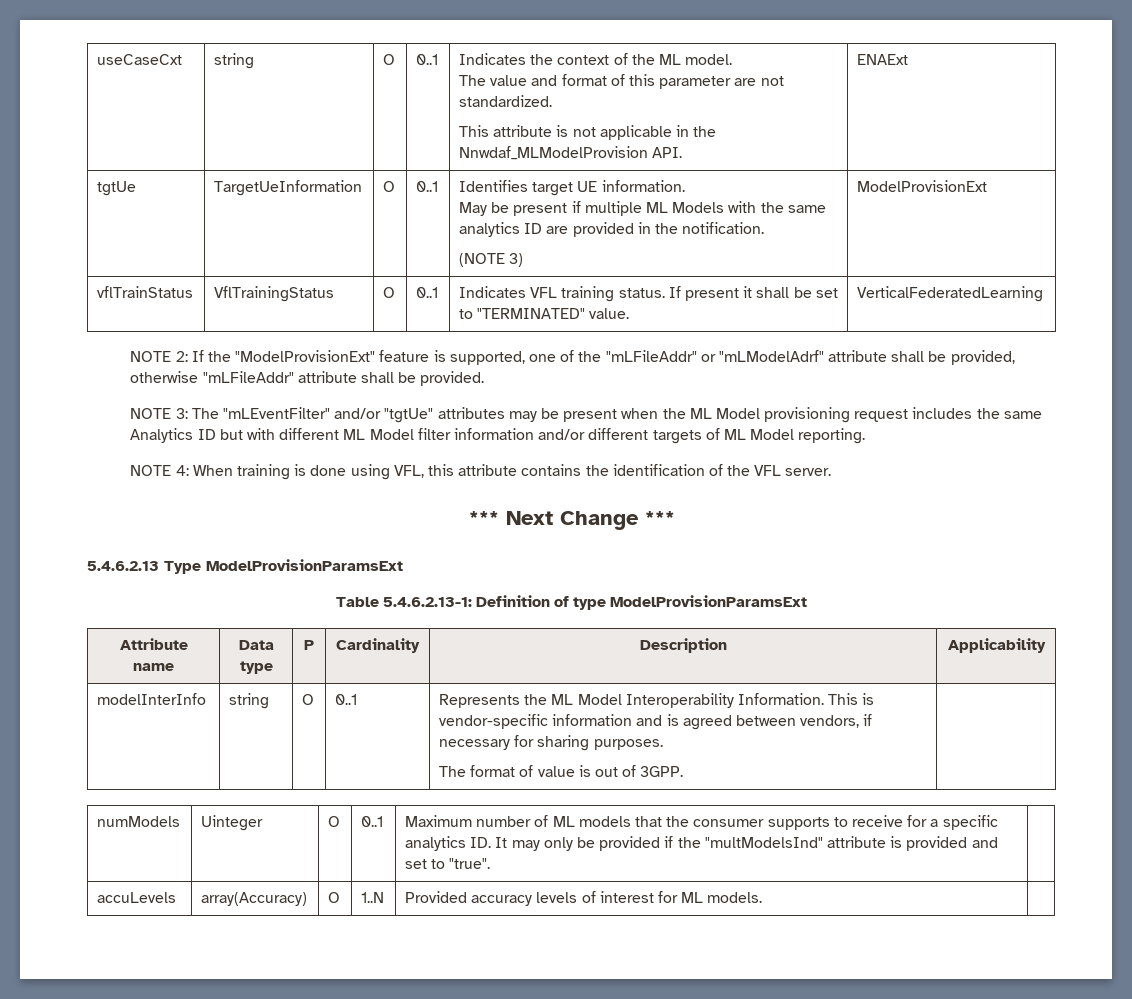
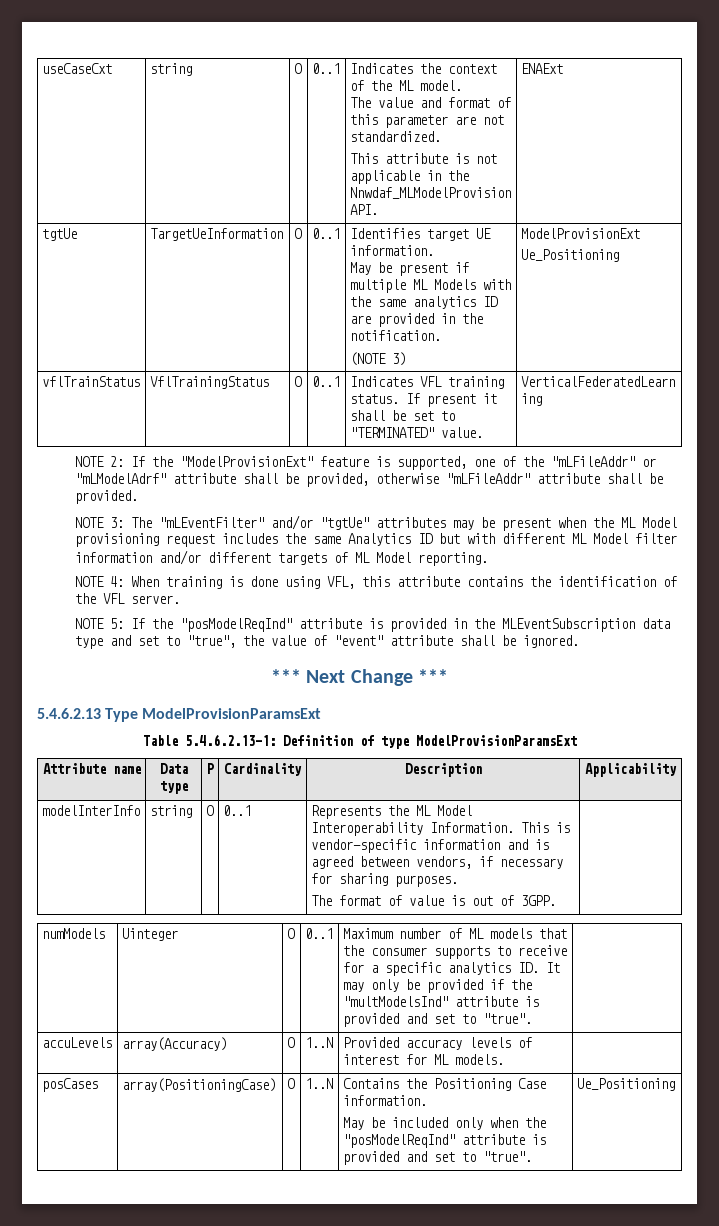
  tgtUe | TargetUeInformation | O | 0..1 | Identifies target UE information.
  May be present if multiple ML Models with the same analytics ID are provided in the notification.
  (NOTE 3) | ModelProvisionExt
+ Ue_Positioning
+ NOTE 5: If the "posModelReqInd" attribute is provided in the MLEventSubscription data type and set to "true", the value of "event" attribute shall be ignored.
+ posCases | array(PositioningCase) | O | 1..N | Contains the Positioning Case information.
+ May be included only when the "posModelReqInd" attribute is provided and set to "true". | Ue_Positioning

